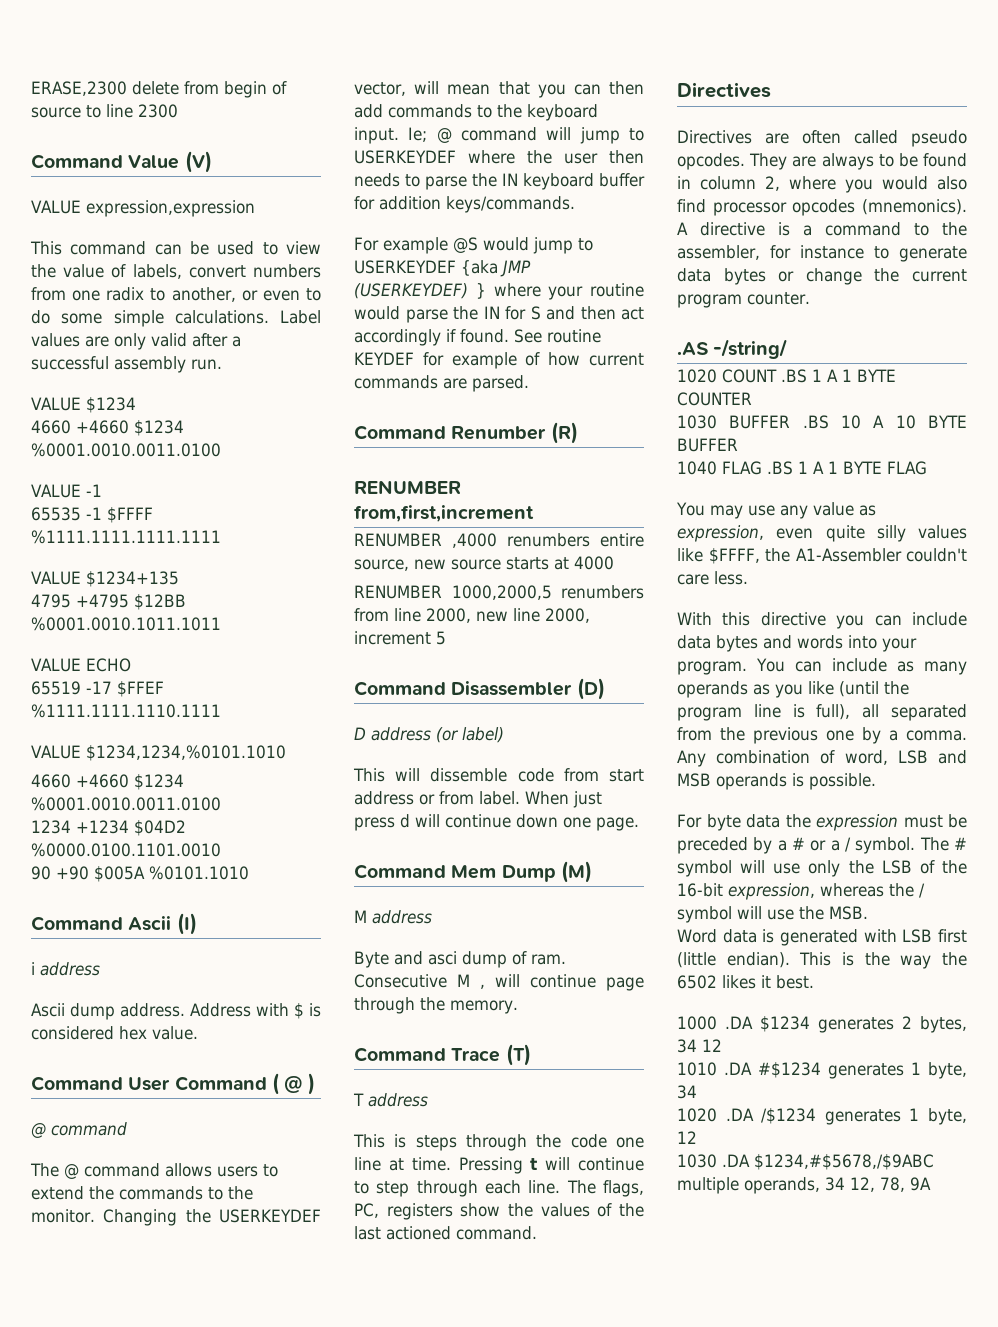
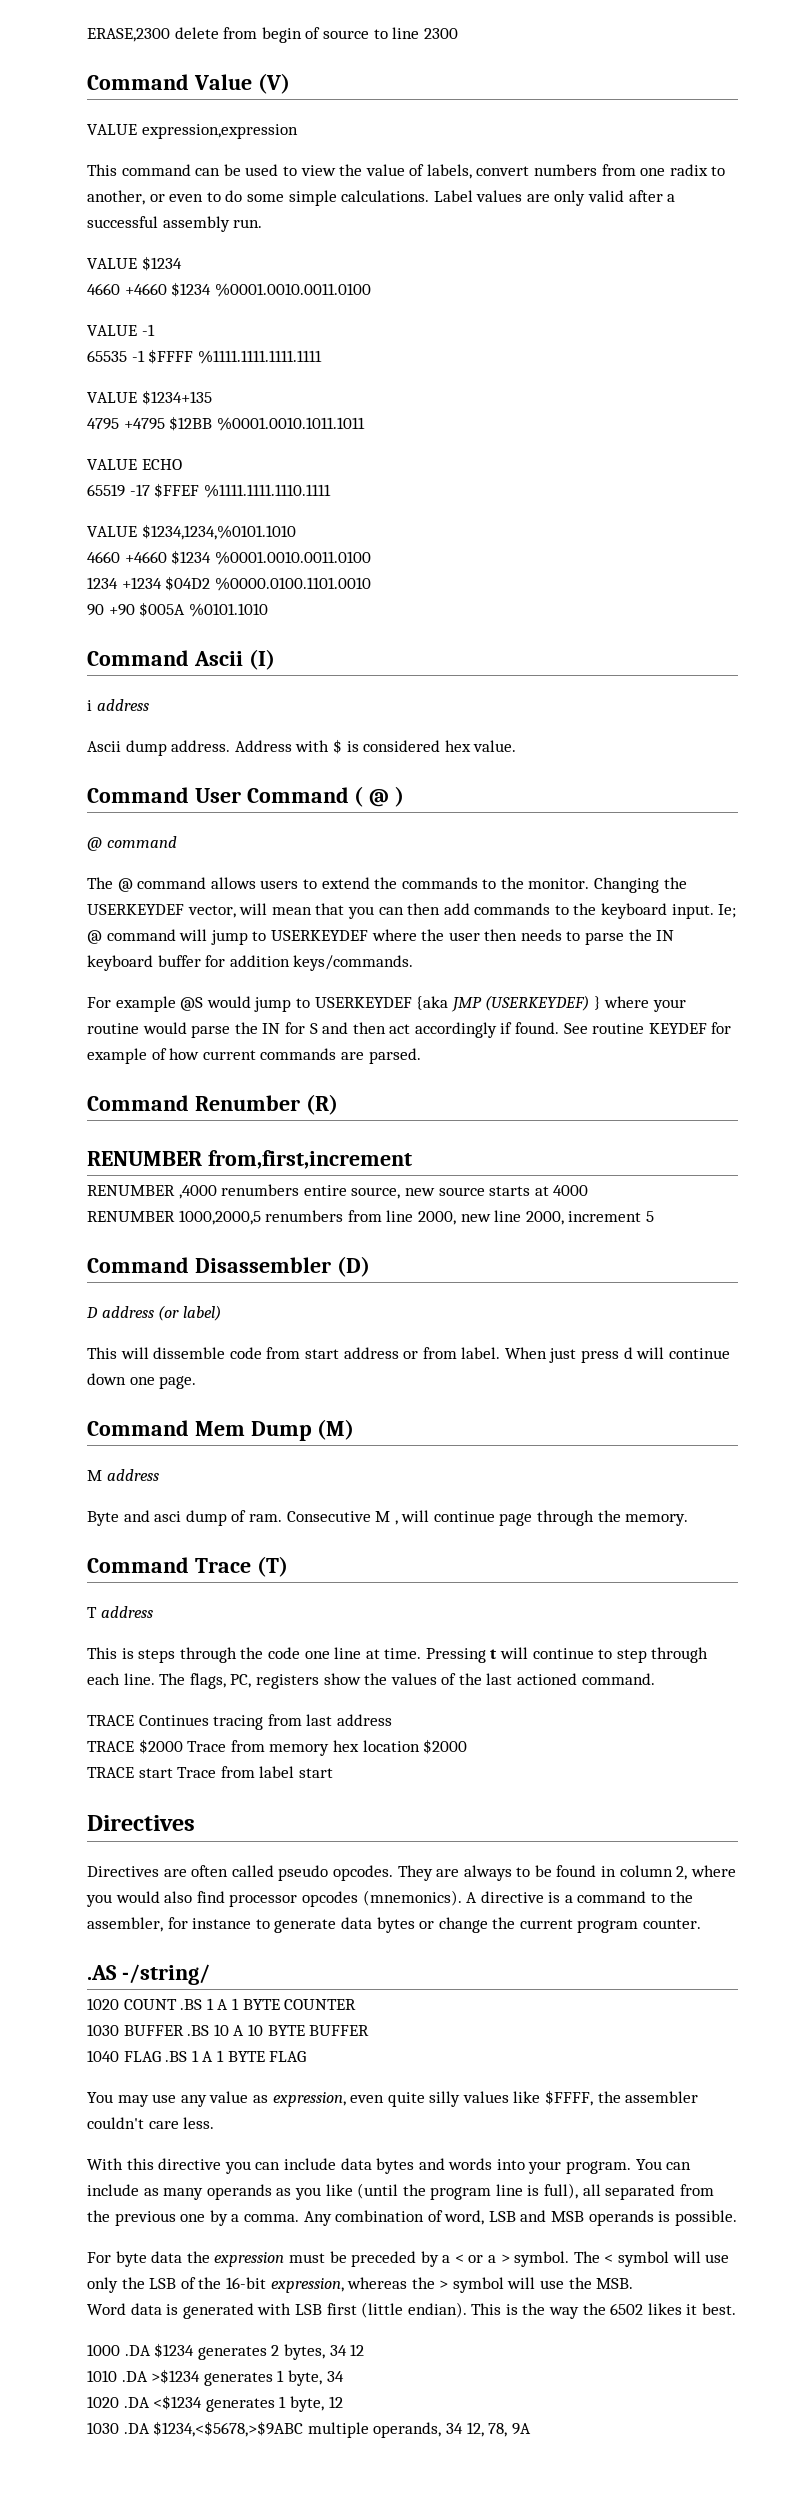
+ TRACE Continues tracing from last address
+ TRACE $2000 Trace from memory hex location $2000
+ TRACE start Trace from label start
- You may use any value as expression, even quite silly values like $FFFF, the A1-Assembler couldn't care less.
+ You may use any value as expression, even quite silly values like $FFFF, the assembler couldn't care less.
- For byte data the expression must be preceded by a # or a / symbol.
+ For byte data the expression must be preceded by a < or a > symbol.
- The # symbol will use only the LSB of the 16-bit expression, whereas the / symbol will use the MSB.
+ The < symbol will use only the LSB of the 16-bit expression, whereas the > symbol will use the MSB.
- 1010 .DA #$1234 generates 1 byte, 34
+ 1010 .DA >$1234 generates 1 byte, 34
- 1020 .DA /$1234 generates 1 byte, 12
+ 1020 .DA <$1234 generates 1 byte, 12
- 1030 .DA $1234,#$5678,/$9ABC multiple operands, 34 12, 78, 9A
+ 1030 .DA $1234,<$5678,>$9ABC multiple operands, 34 12, 78, 9A

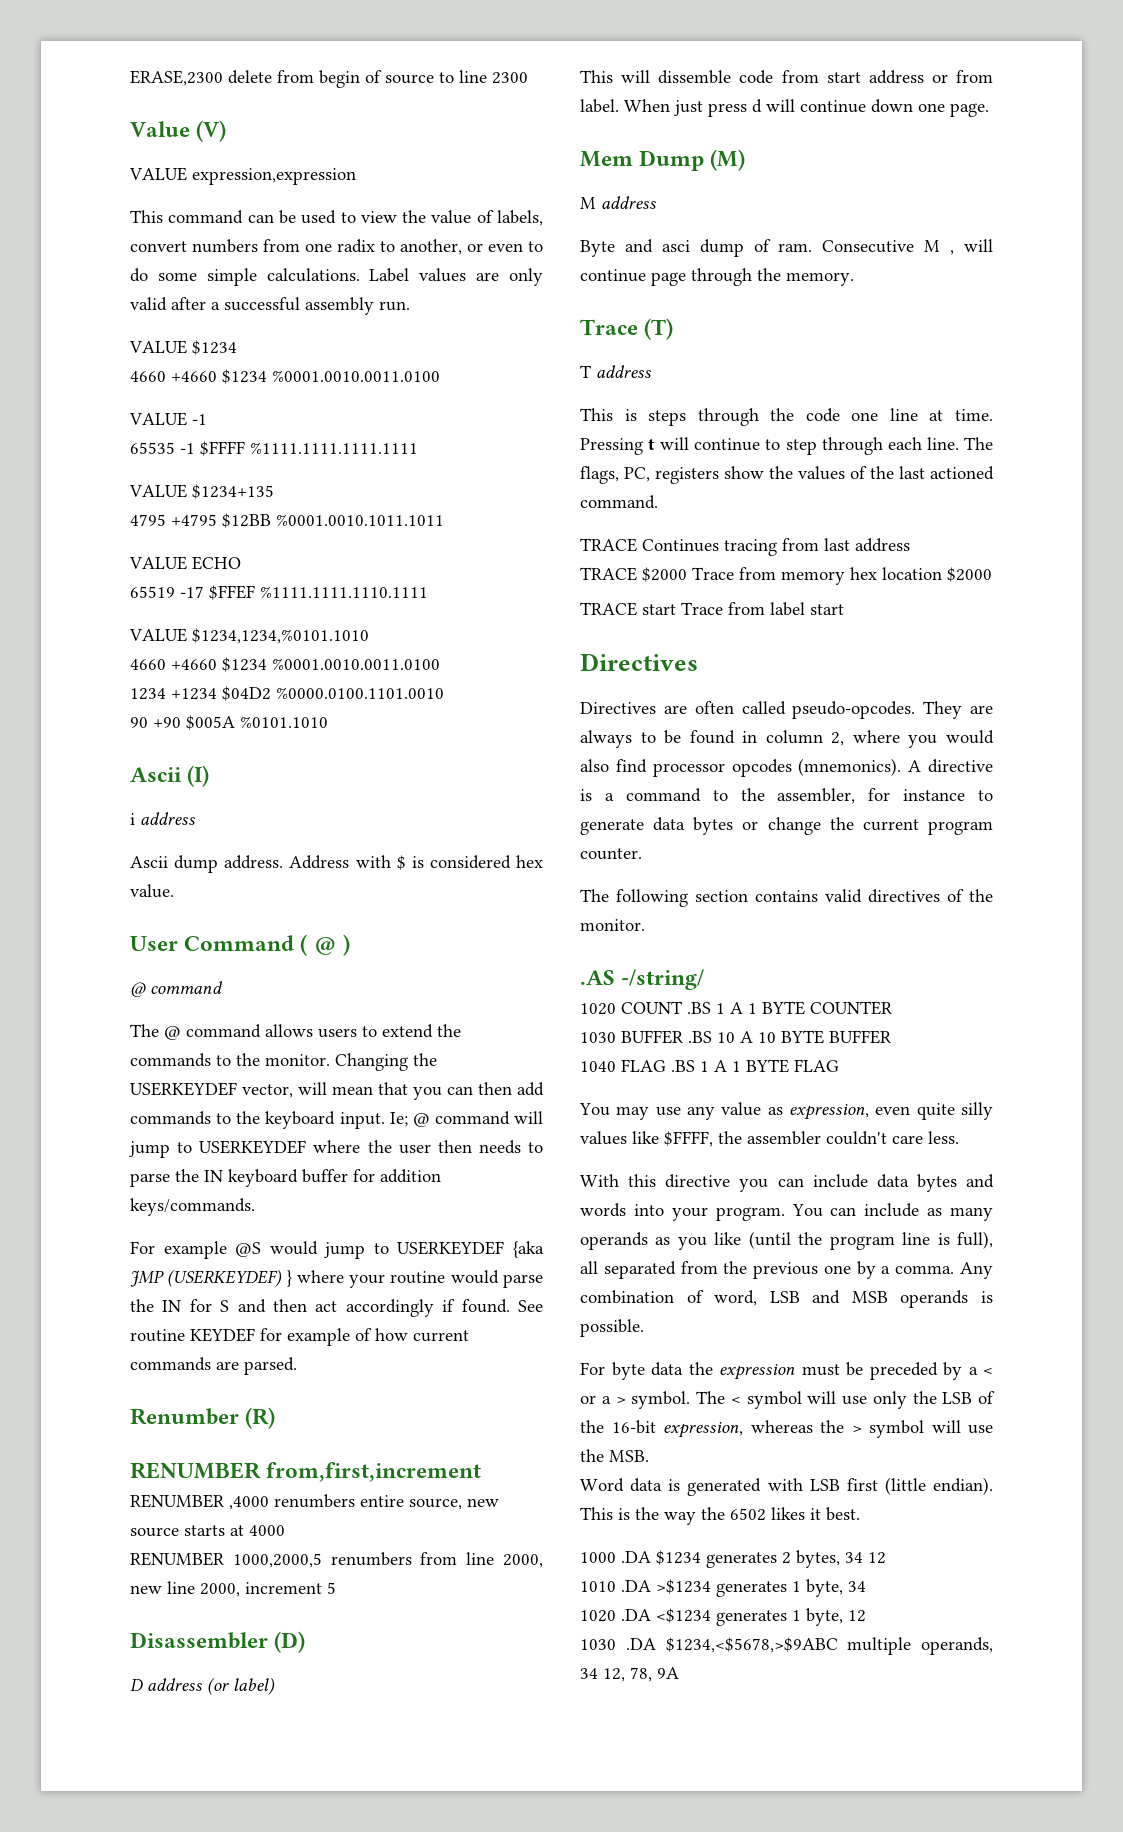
- Command Value (V)
+ Value (V)
- Command Ascii (I)
+ Ascii (I)
- Command User Command ( @ )
+ User Command ( @ )
- Command Renumber (R)
+ Renumber (R)
- Command Disassembler (D)
+ Disassembler (D)
- Command Mem Dump (M)
+ Mem Dump (M)
- Command Trace (T)
+ Trace (T)
- Directives are often called pseudo opcodes.
+ Directives are often called pseudo-opcodes.
+ The following section contains valid directives of the monitor.

